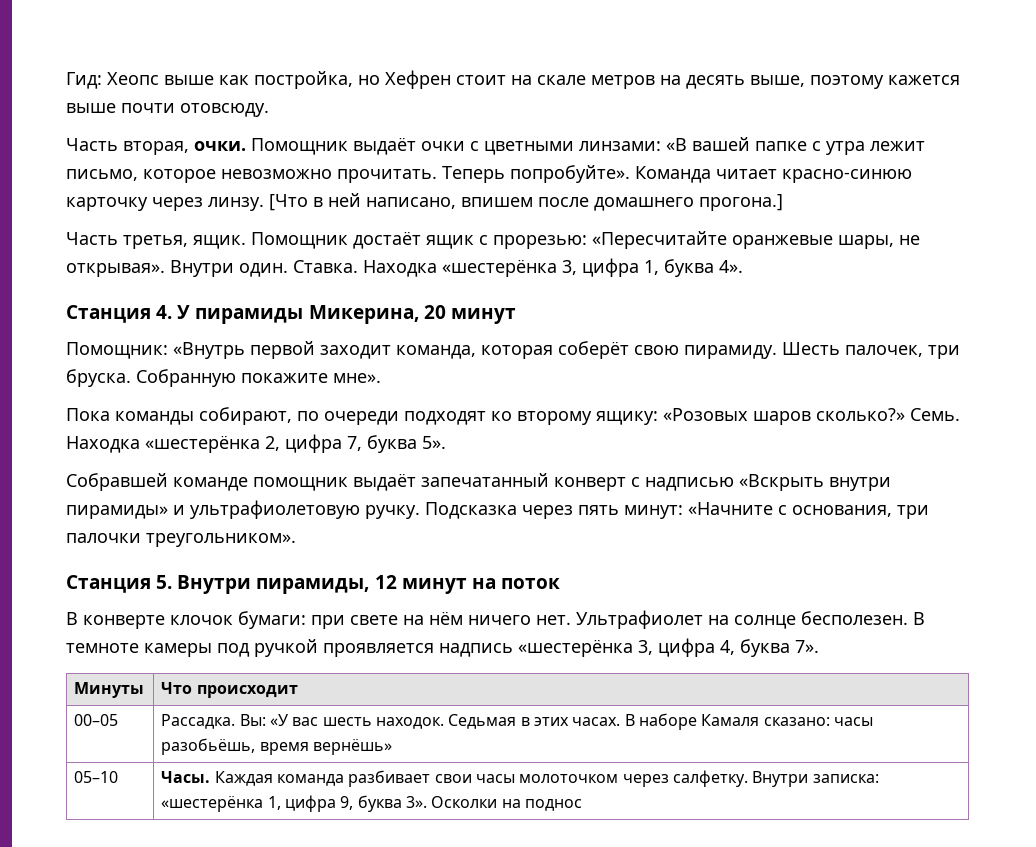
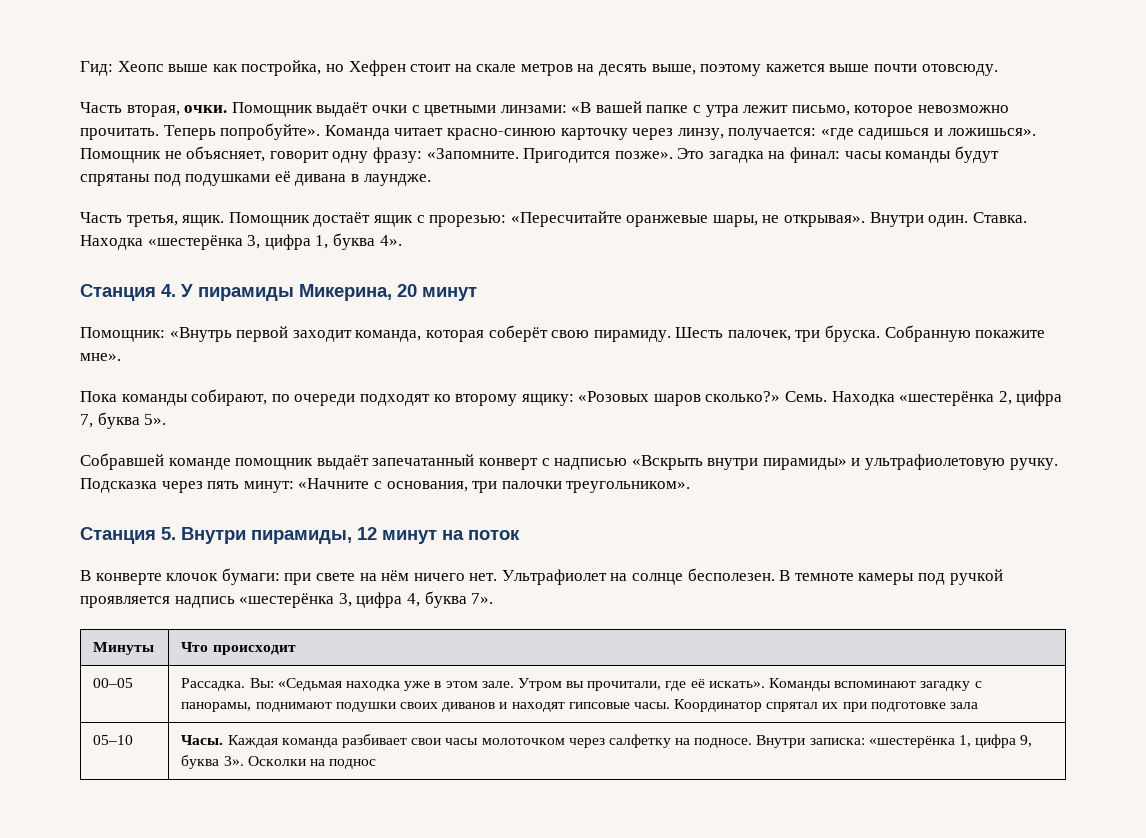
- Команда читает красно-синюю карточку через линзу. [Что в ней написано, впишем после домашнего прогона.]
+ Команда читает красно-синюю карточку через линзу, получается: «где садишься и ложишься». Помощник не объясняет, говорит одну фразу: «Запомните. Пригодится позже». Это загадка на финал: часы команды будут спрятаны под подушками её дивана в лаундже.
- 00–05 | Рассадка. Вы: «У вас шесть находок. Седьмая в этих часах. В наборе Камаля сказано: часы разобьёшь, время вернёшь»
+ 00–05 | Рассадка. Вы: «Седьмая находка уже в этом зале. Утром вы прочитали, где её искать». Команды вспоминают загадку с панорамы, поднимают подушки своих диванов и находят гипсовые часы. Координатор спрятал их при подготовке зала
- 05–10 | Часы. Каждая команда разбивает свои часы молоточком через салфетку. Внутри записка: «шестерёнка 1, цифра 9, буква 3». Осколки на поднос
+ 05–10 | Часы. Каждая команда разбивает свои часы молоточком через салфетку на подносе. Внутри записка: «шестерёнка 1, цифра 9, буква 3». Осколки на поднос

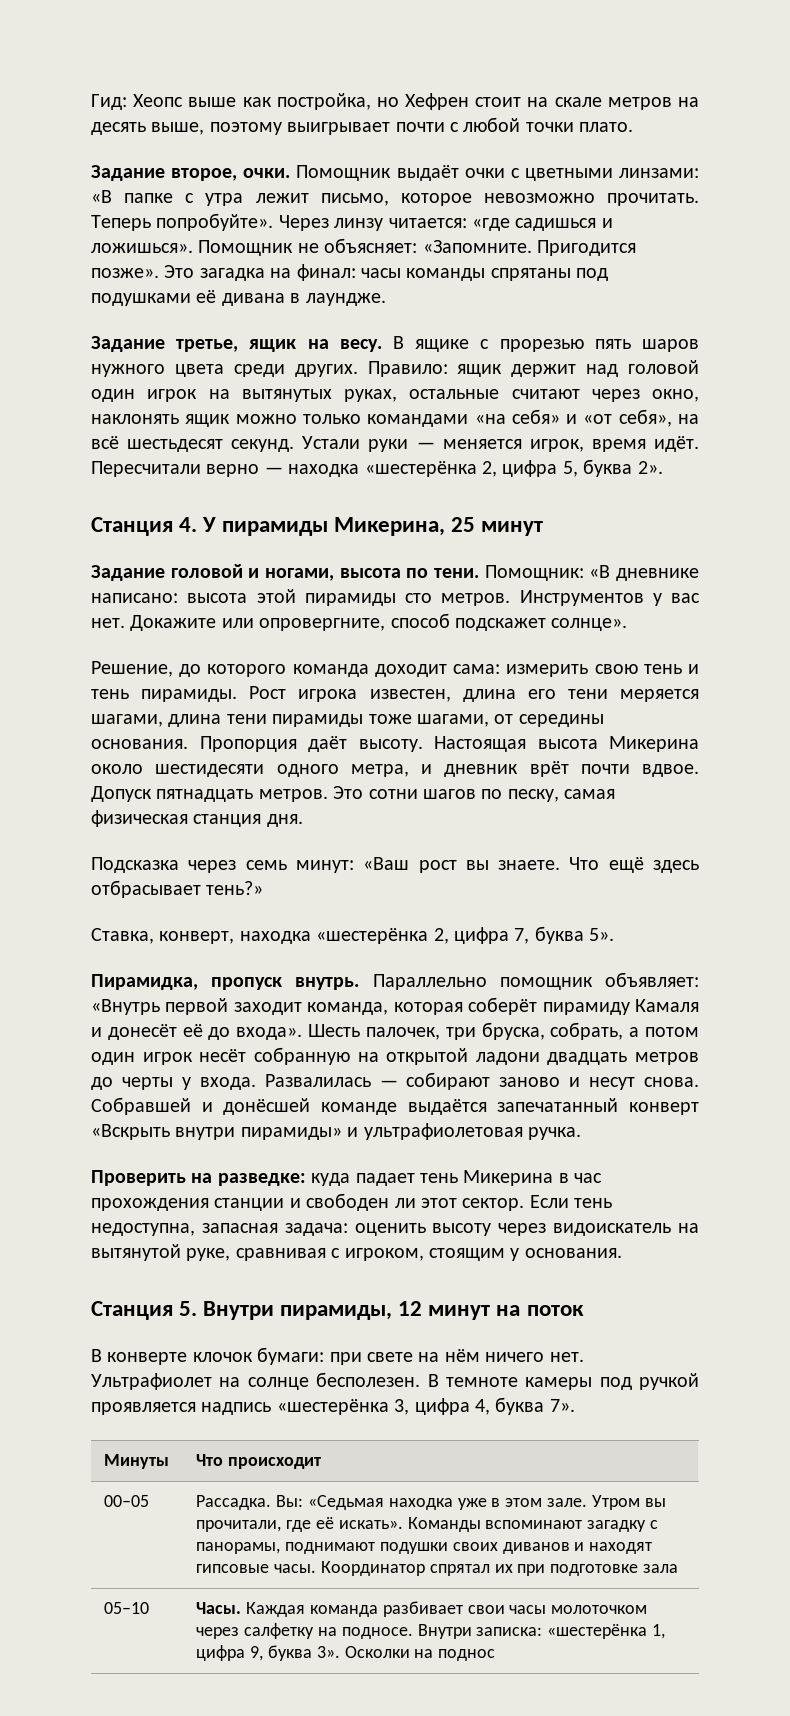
- Гид: Хеопс выше как постройка, но Хефрен стоит на скале метров на десять выше, поэтому кажется выше почти отовсюду.
- Часть вторая, очки.
+ Гид: Хеопс выше как постройка, но Хефрен стоит на скале метров на десять выше, поэтому выигрывает почти с любой точки плато.
+ Задание второе, очки.
- Помощник выдаёт очки с цветными линзами: «В вашей папке с утра лежит письмо, которое невозможно прочитать.
+ Помощник выдаёт очки с цветными линзами: «В папке с утра лежит письмо, которое невозможно прочитать.
- Команда читает красно-синюю карточку через линзу, получается: «где садишься и ложишься».
+ Через линзу читается: «где садишься и ложишься».
- Помощник не объясняет, говорит одну фразу: «Запомните.
+ Помощник не объясняет: «Запомните.
- Это загадка на финал: часы команды будут спрятаны под подушками её дивана в лаундже.
+ Это загадка на финал: часы команды спрятаны под подушками её дивана в лаундже.
- Часть третья, ящик. Помощник достаёт ящик с прорезью: «Пересчитайте оранжевые шары, не открывая». Внутри один. Ставка. Находка «шестерёнка 3, цифра 1, буква 4».
+ Задание третье, ящик на весу. В ящике с прорезью пять шаров нужного цвета среди других. Правило: ящик держит над головой один игрок на вытянутых руках, остальные считают через окно, наклонять ящик можно только командами «на себя» и «от себя», на всё шестьдесят секунд. Устали руки — меняется игрок, время идёт. Пересчитали верно — находка «шестерёнка 2, цифра 5, буква 2».
- Станция 4. У пирамиды Микерина, 20 минут
+ Станция 4. У пирамиды Микерина, 25 минут
- Помощник: «Внутрь первой заходит команда, которая соберёт свою пирамиду. Шесть палочек, три бруска. Собранную покажите мне».
- Пока команды собирают, по очереди подходят ко второму ящику: «Розовых шаров сколько?» Семь. Находка «шестерёнка 2, цифра 7, буква 5».
+ Задание головой и ногами, высота по тени. Помощник: «В дневнике написано: высота этой пирамиды сто метров. Инструментов у вас нет. Докажите или опровергните, способ подскажет солнце».
+ Решение, до которого команда доходит сама: измерить свою тень и тень пирамиды. Рост игрока известен, длина его тени меряется шагами, длина тени пирамиды тоже шагами, от середины основания. Пропорция даёт высоту. Настоящая высота Микерина около шестидесяти одного метра, и дневник врёт почти вдвое. Допуск пятнадцать метров. Это сотни шагов по песку, самая физическая станция дня.
+ Подсказка через семь минут: «Ваш рост вы знаете. Что ещё здесь отбрасывает тень?»
+ Ставка, конверт, находка «шестерёнка 2, цифра 7, буква 5».
- Собравшей команде помощник выдаёт запечатанный конверт с надписью «Вскрыть внутри пирамиды» и ультрафиолетовую ручку. Подсказка через пять минут: «Начните с основания, три палочки треугольником».
+ Пирамидка, пропуск внутрь. Параллельно помощник объявляет: «Внутрь первой заходит команда, которая соберёт пирамиду Камаля и донесёт её до входа». Шесть палочек, три бруска, собрать, а потом один игрок несёт собранную на открытой ладони двадцать метров до черты у входа. Развалилась — собирают заново и несут снова. Собравшей и донёсшей команде выдаётся запечатанный конверт «Вскрыть внутри пирамиды» и ультрафиолетовая ручка.
+ Проверить на разведке: куда падает тень Микерина в час прохождения станции и свободен ли этот сектор. Если тень недоступна, запасная задача: оценить высоту через видоискатель на вытянутой руке, сравнивая с игроком, стоящим у основания.

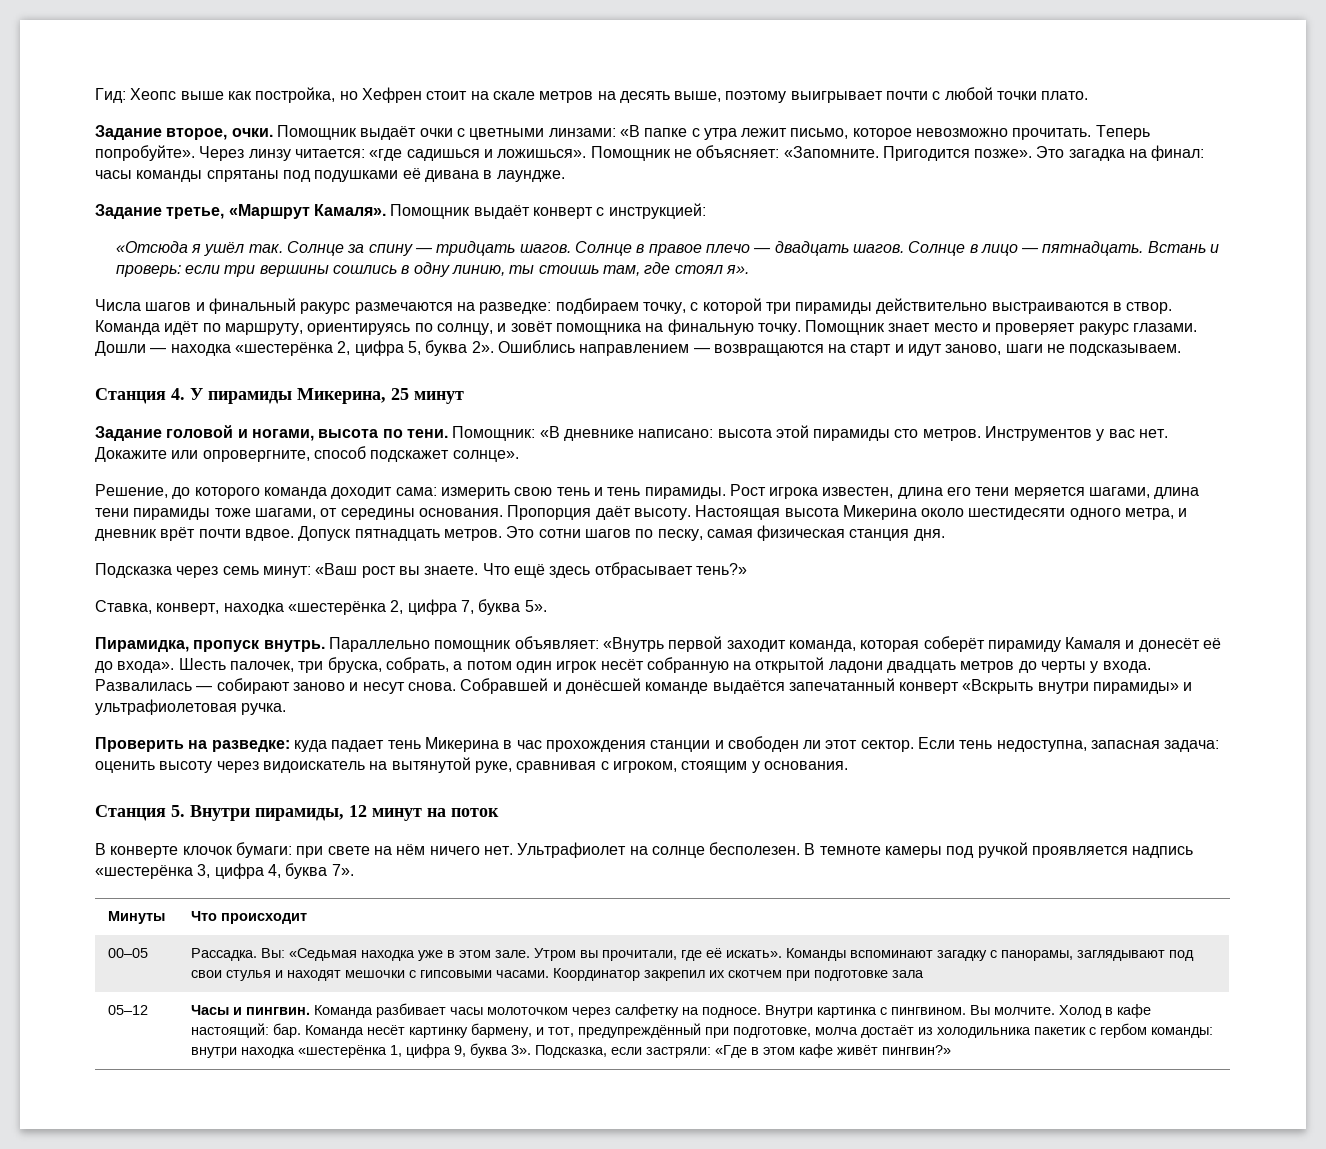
- Задание третье, ящик на весу. В ящике с прорезью пять шаров нужного цвета среди других. Правило: ящик держит над головой один игрок на вытянутых руках, остальные считают через окно, наклонять ящик можно только командами «на себя» и «от себя», на всё шестьдесят секунд. Устали руки — меняется игрок, время идёт. Пересчитали верно — находка «шестерёнка 2, цифра 5, буква 2».
+ Задание третье, «Маршрут Камаля». Помощник выдаёт конверт с инструкцией:
+ «Отсюда я ушёл так. Солнце за спину — тридцать шагов. Солнце в правое плечо — двадцать шагов. Солнце в лицо — пятнадцать. Встань и проверь: если три вершины сошлись в одну линию, ты стоишь там, где стоял я».
+ Числа шагов и финальный ракурс размечаются на разведке: подбираем точку, с которой три пирамиды действительно выстраиваются в створ. Команда идёт по маршруту, ориентируясь по солнцу, и зовёт помощника на финальную точку. Помощник знает место и проверяет ракурс глазами. Дошли — находка «шестерёнка 2, цифра 5, буква 2». Ошиблись направлением — возвращаются на старт и идут заново, шаги не подсказываем.
- 00–05 | Рассадка. Вы: «Седьмая находка уже в этом зале. Утром вы прочитали, где её искать». Команды вспоминают загадку с панорамы, поднимают подушки своих диванов и находят гипсовые часы. Координатор спрятал их при подготовке зала
- 05–10 | Часы. Каждая команда разбивает свои часы молоточком через салфетку на подносе. Внутри записка: «шестерёнка 1, цифра 9, буква 3». Осколки на поднос
+ 00–05 | Рассадка. Вы: «Седьмая находка уже в этом зале. Утром вы прочитали, где её искать». Команды вспоминают загадку с панорамы, заглядывают под свои стулья и находят мешочки с гипсовыми часами. Координатор закрепил их скотчем при подготовке зала
+ 05–12 | Часы и пингвин. Команда разбивает часы молоточком через салфетку на подносе. Внутри картинка с пингвином. Вы молчите. Холод в кафе настоящий: бар. Команда несёт картинку бармену, и тот, предупреждённый при подготовке, молча достаёт из холодильника пакетик с гербом команды: внутри находка «шестерёнка 1, цифра 9, буква 3». Подсказка, если застряли: «Где в этом кафе живёт пингвин?»

